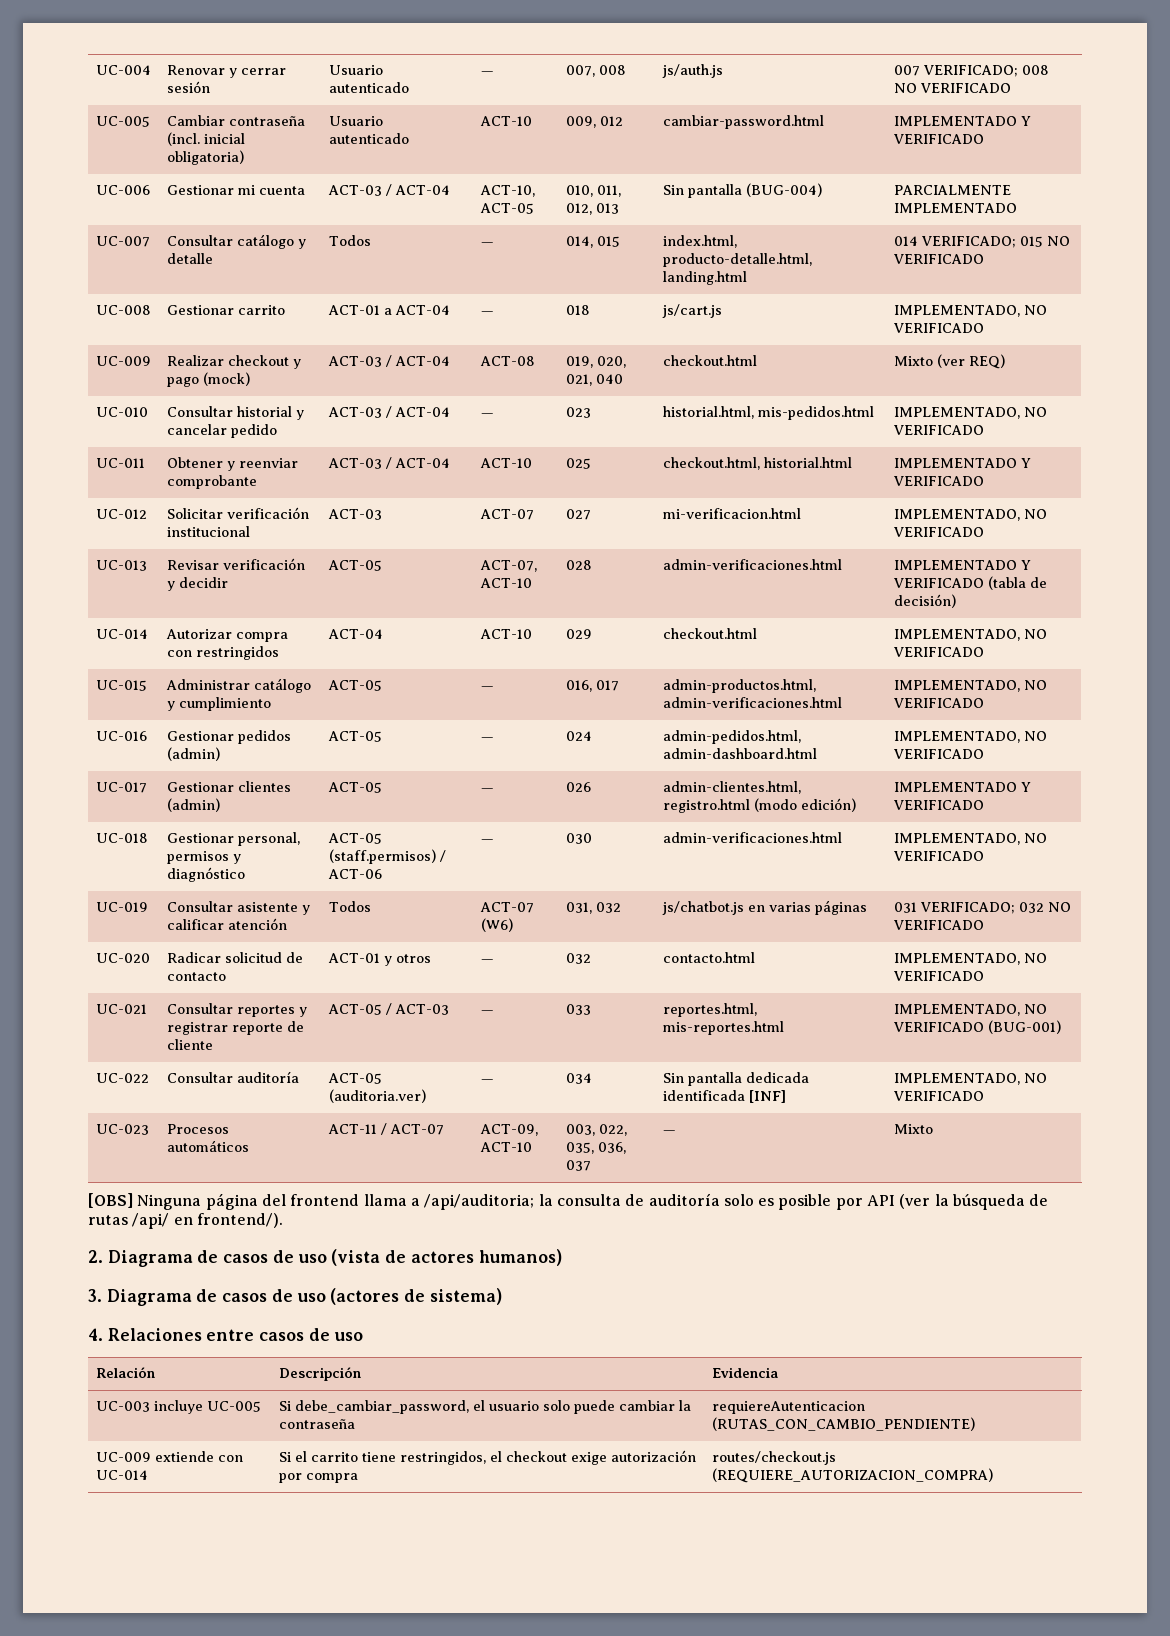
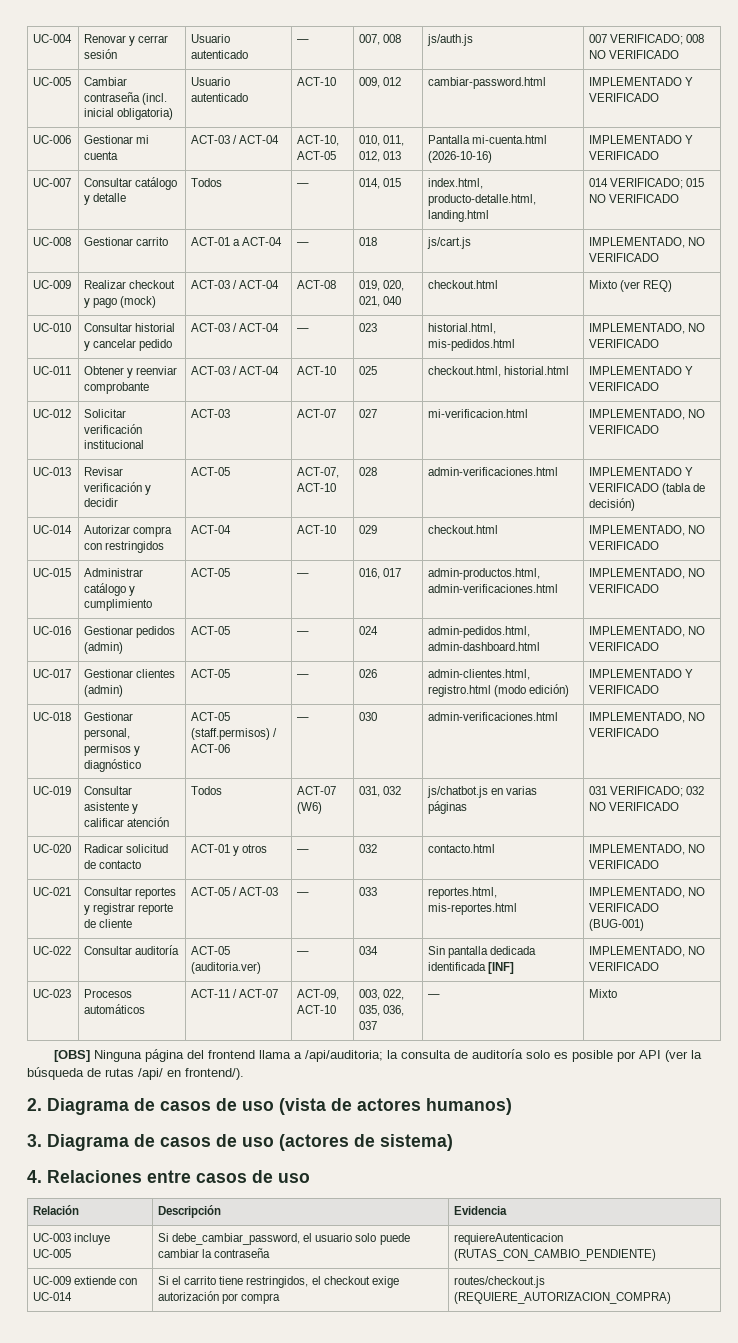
- UC-006 | Gestionar mi cuenta | ACT-03 / ACT-04 | ACT-10, ACT-05 | 010, 011, 012, 013 | Sin pantalla (BUG-004) | PARCIALMENTE IMPLEMENTADO
+ UC-006 | Gestionar mi cuenta | ACT-03 / ACT-04 | ACT-10, ACT-05 | 010, 011, 012, 013 | Pantalla mi-cuenta.html (2026-10-16) | IMPLEMENTADO Y VERIFICADO

